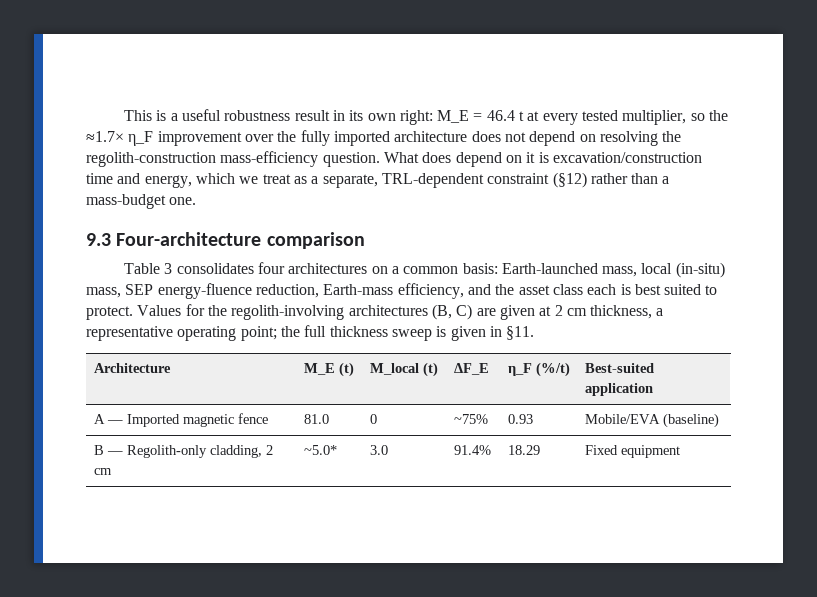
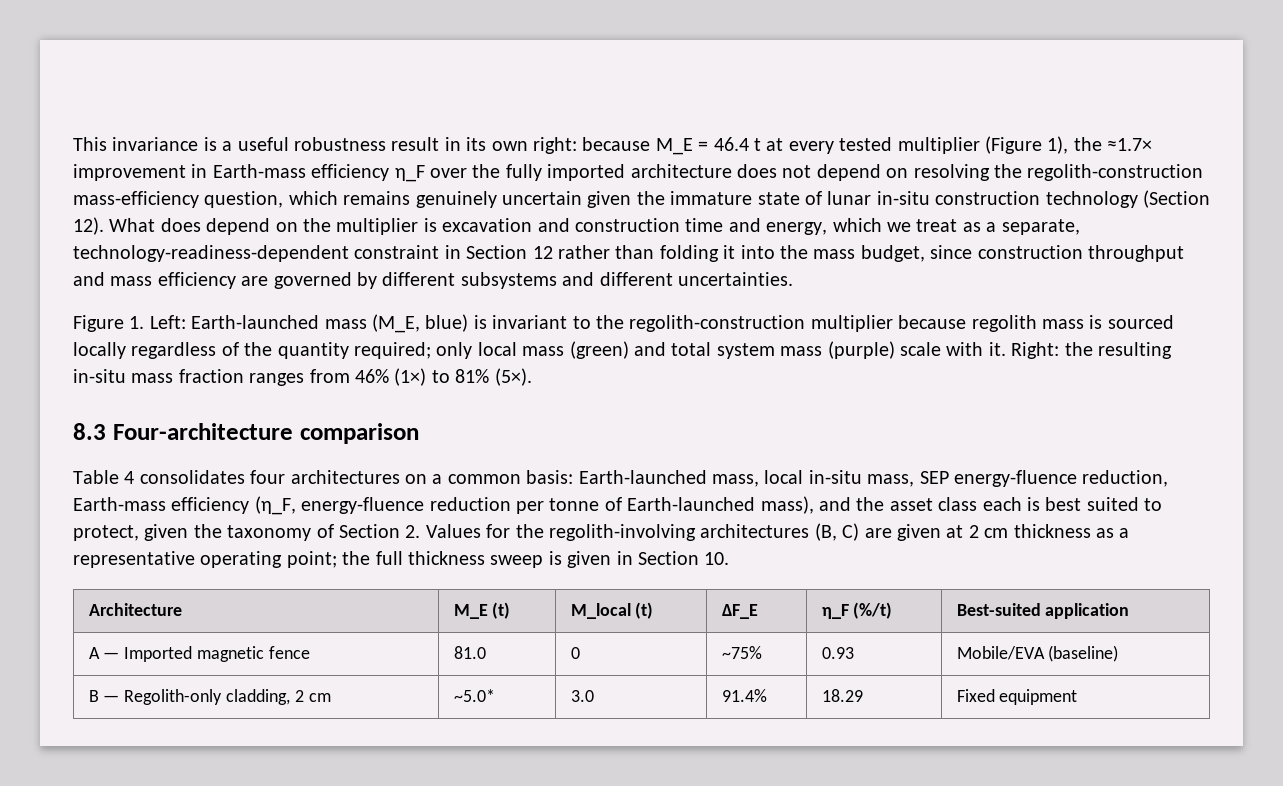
- This is a useful robustness result in its own right: M_E = 46.4 t at every tested multiplier, so the ≈1.7× η_F improvement over the fully imported architecture does not depend on resolving the regolith-construction mass-efficiency question. What does depend on it is excavation/construction time and energy, which we treat as a separate, TRL-dependent constraint (§12) rather than a mass-budget one.
- 9.3 Four-architecture comparison
+ This invariance is a useful robustness result in its own right: because M_E = 46.4 t at every tested multiplier (Figure 1), the ≈1.7× improvement in Earth-mass efficiency η_F over the fully imported architecture does not depend on resolving the regolith-construction mass-efficiency question, which remains genuinely uncertain given the immature state of lunar in-situ construction technology (Section 12). What does depend on the multiplier is excavation and construction time and energy, which we treat as a separate, technology-readiness-dependent constraint in Section 12 rather than folding it into the mass budget, since construction throughput and mass efficiency are governed by different subsystems and different uncertainties.
+ Figure 1. Left: Earth-launched mass (M_E, blue) is invariant to the regolith-construction multiplier because regolith mass is sourced locally regardless of the quantity required; only local mass (green) and total system mass (purple) scale with it. Right: the resulting in-situ mass fraction ranges from 46% (1×) to 81% (5×).
+ 8.3 Four-architecture comparison
- Table 3 consolidates four architectures on a common basis: Earth-launched mass, local (in-situ) mass, SEP energy-fluence reduction, Earth-mass efficiency, and the asset class each is best suited to protect. Values for the regolith-involving architectures (B, C) are given at 2 cm thickness, a representative operating point; the full thickness sweep is given in §11.
+ Table 4 consolidates four architectures on a common basis: Earth-launched mass, local in-situ mass, SEP energy-fluence reduction, Earth-mass efficiency (η_F, energy-fluence reduction per tonne of Earth-launched mass), and the asset class each is best suited to protect, given the taxonomy of Section 2. Values for the regolith-involving architectures (B, C) are given at 2 cm thickness as a representative operating point; the full thickness sweep is given in Section 10.

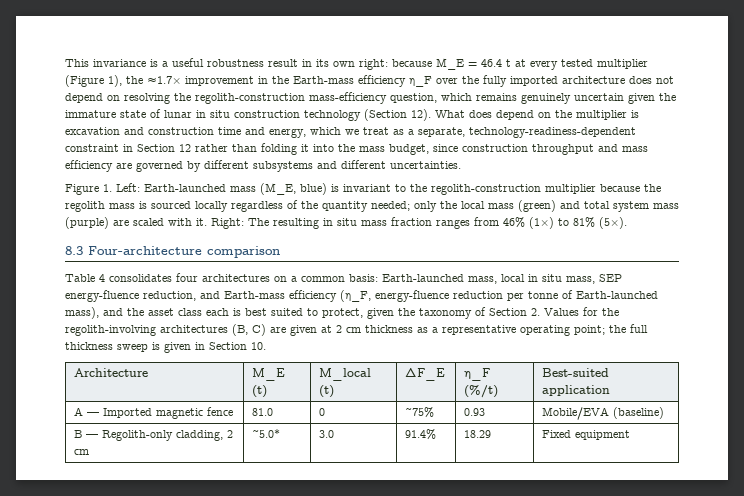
- This invariance is a useful robustness result in its own right: because M_E = 46.4 t at every tested multiplier (Figure 1), the ≈1.7× improvement in Earth-mass efficiency η_F over the fully imported architecture does not depend on resolving the regolith-construction mass-efficiency question, which remains genuinely uncertain given the immature state of lunar in-situ construction technology (Section 12).
+ This invariance is a useful robustness result in its own right: because M_E = 46.4 t at every tested multiplier (Figure 1), the ≈1.7× improvement in the Earth-mass efficiency η_F over the fully imported architecture does not depend on resolving the regolith-construction mass-efficiency question, which remains genuinely uncertain given the immature state of lunar in situ construction technology (Section 12).
- Figure 1. Left: Earth-launched mass (M_E, blue) is invariant to the regolith-construction multiplier because regolith mass is sourced locally regardless of the quantity required; only local mass (green) and total system mass (purple) scale with it.
+ Figure 1. Left: Earth-launched mass (M_E, blue) is invariant to the regolith-construction multiplier because the regolith mass is sourced locally regardless of the quantity needed; only the local mass (green) and total system mass (purple) are scaled with it.
- Right: the resulting in-situ mass fraction ranges from 46% (1×) to 81% (5×).
+ Right: The resulting in situ mass fraction ranges from 46% (1×) to 81% (5×).
- Earth-launched mass, local in-situ mass, SEP energy-fluence reduction, Earth-mass efficiency (η_F, energy-fluence reduction per tonne of Earth-launched mass), and the asset class each is best suited to protect, given the taxonomy of Section 2. Values for the regolith-involving architectures (B, C) are given at 2 cm thickness as a representative operating point;
+ Earth-launched mass, local in situ mass, SEP energy-fluence reduction, and Earth-mass efficiency (η_F, energy-fluence reduction per tonne of Earth-launched mass), and the asset class each is best suited to protect, given the taxonomy of Section 2. Values for the regolith-involving architectures (B, C) are given at 2 cm thickness as a representative operating point;

